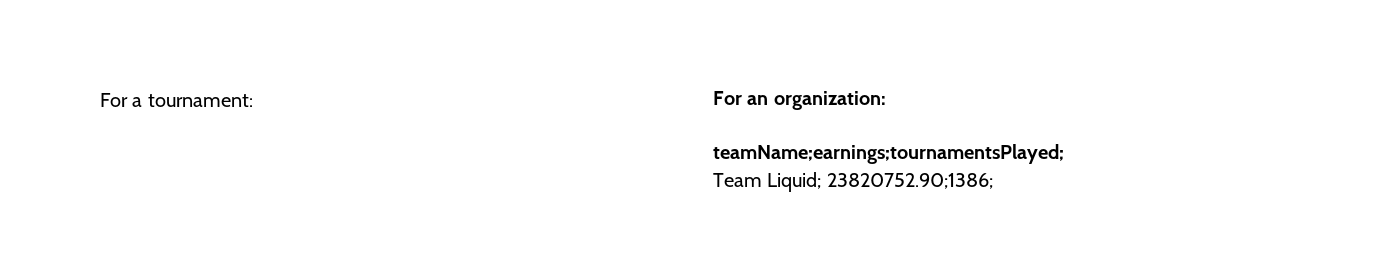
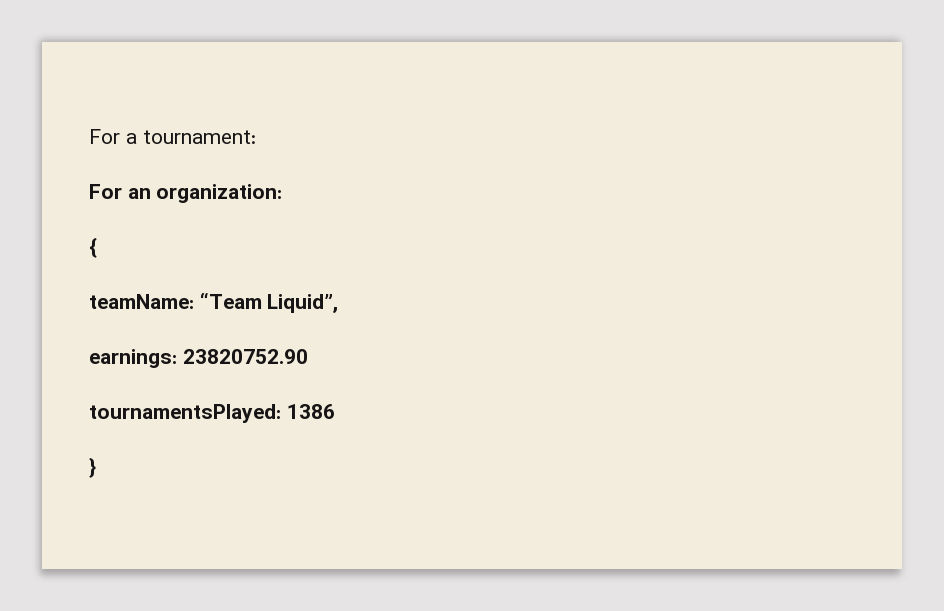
- teamName;earnings;tournamentsPlayed;
- Team Liquid; 23820752.90;1386;
+ {
+ teamName: “Team Liquid”,
+ earnings: 23820752.90
+ tournamentsPlayed: 1386
+ }

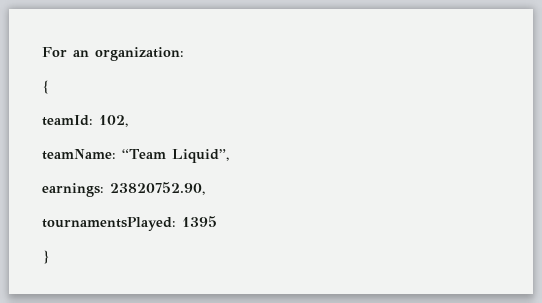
- For a tournament:
+ teamId: 102,
- earnings: 23820752.90
+ earnings: 23820752.90,
- tournamentsPlayed: 1386
+ tournamentsPlayed: 1395

